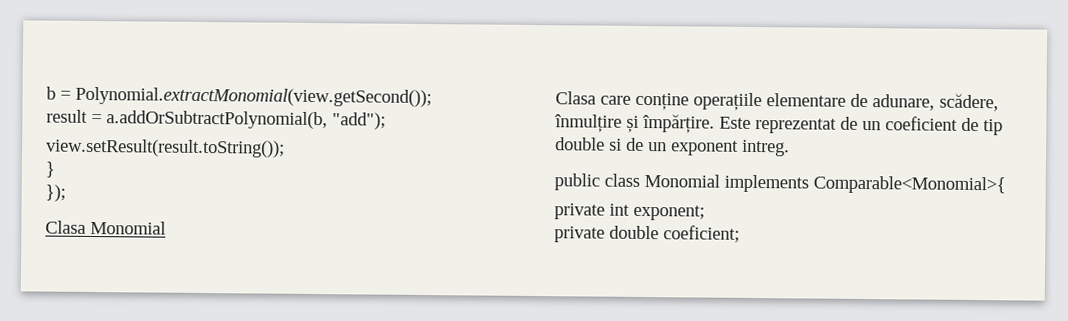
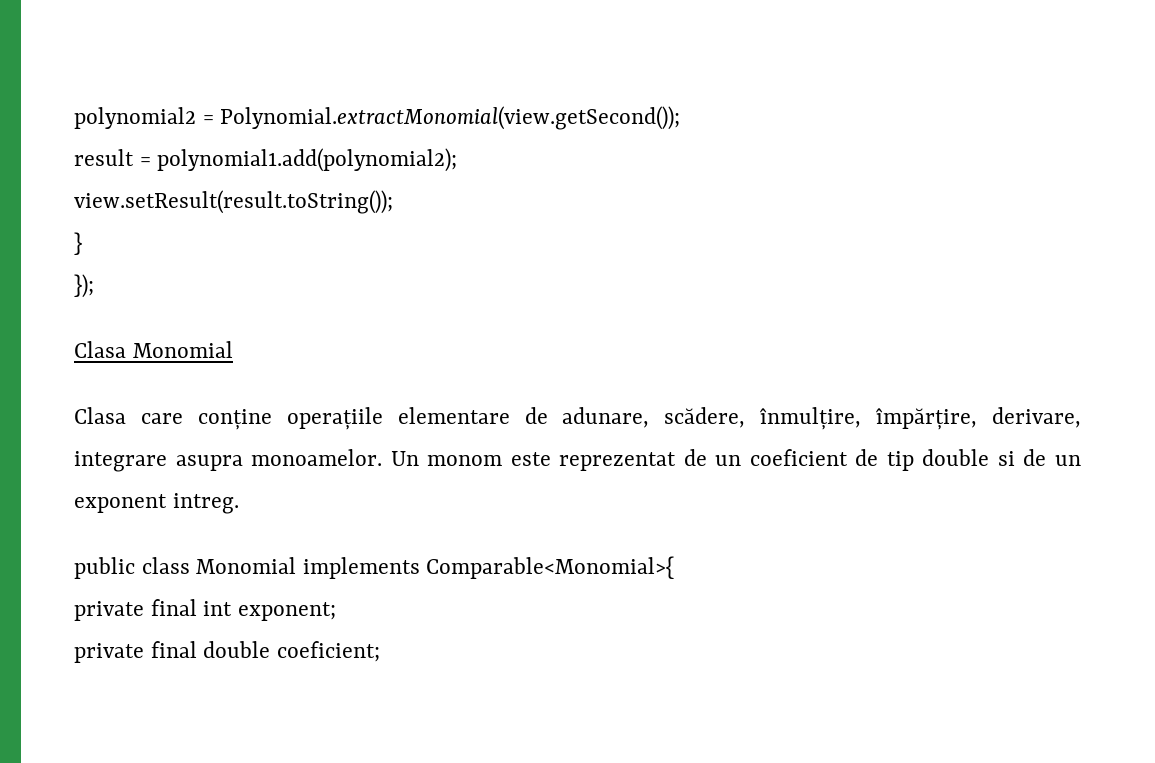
- b = Polynomial.extractMonomial(view.getSecond());
+ polynomial2 = Polynomial.extractMonomial(view.getSecond());
- result = a.addOrSubtractPolynomial(b, "add");
+ result = polynomial1.add(polynomial2);
- Clasa care conține operațiile elementare de adunare, scădere, înmulțire și împărțire. Este reprezentat de un coeficient de tip double si de un exponent intreg.
+ Clasa care conține operațiile elementare de adunare, scădere, înmulțire, împărțire, derivare, integrare asupra monoamelor. Un monom este reprezentat de un coeficient de tip double si de un exponent intreg.
- private int exponent;
+ private final int exponent;
- private double coeficient;
+ private final double coeficient;

